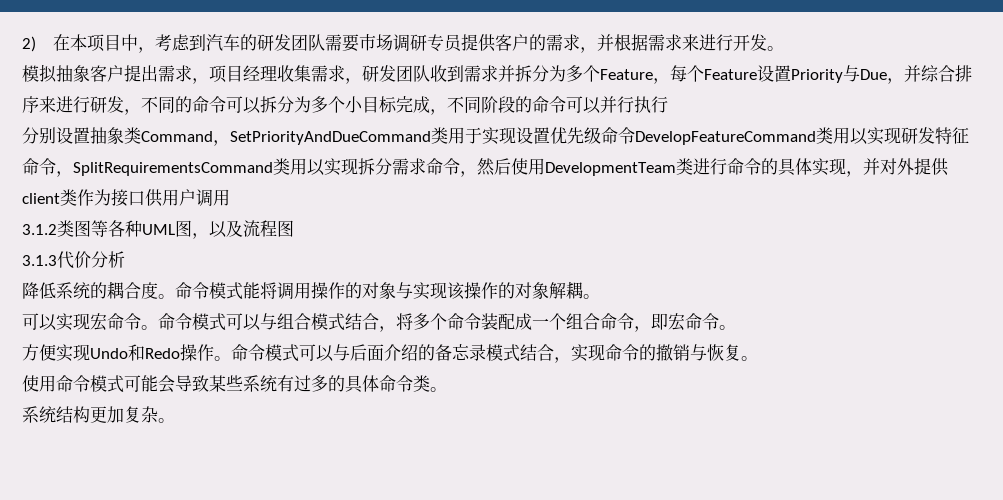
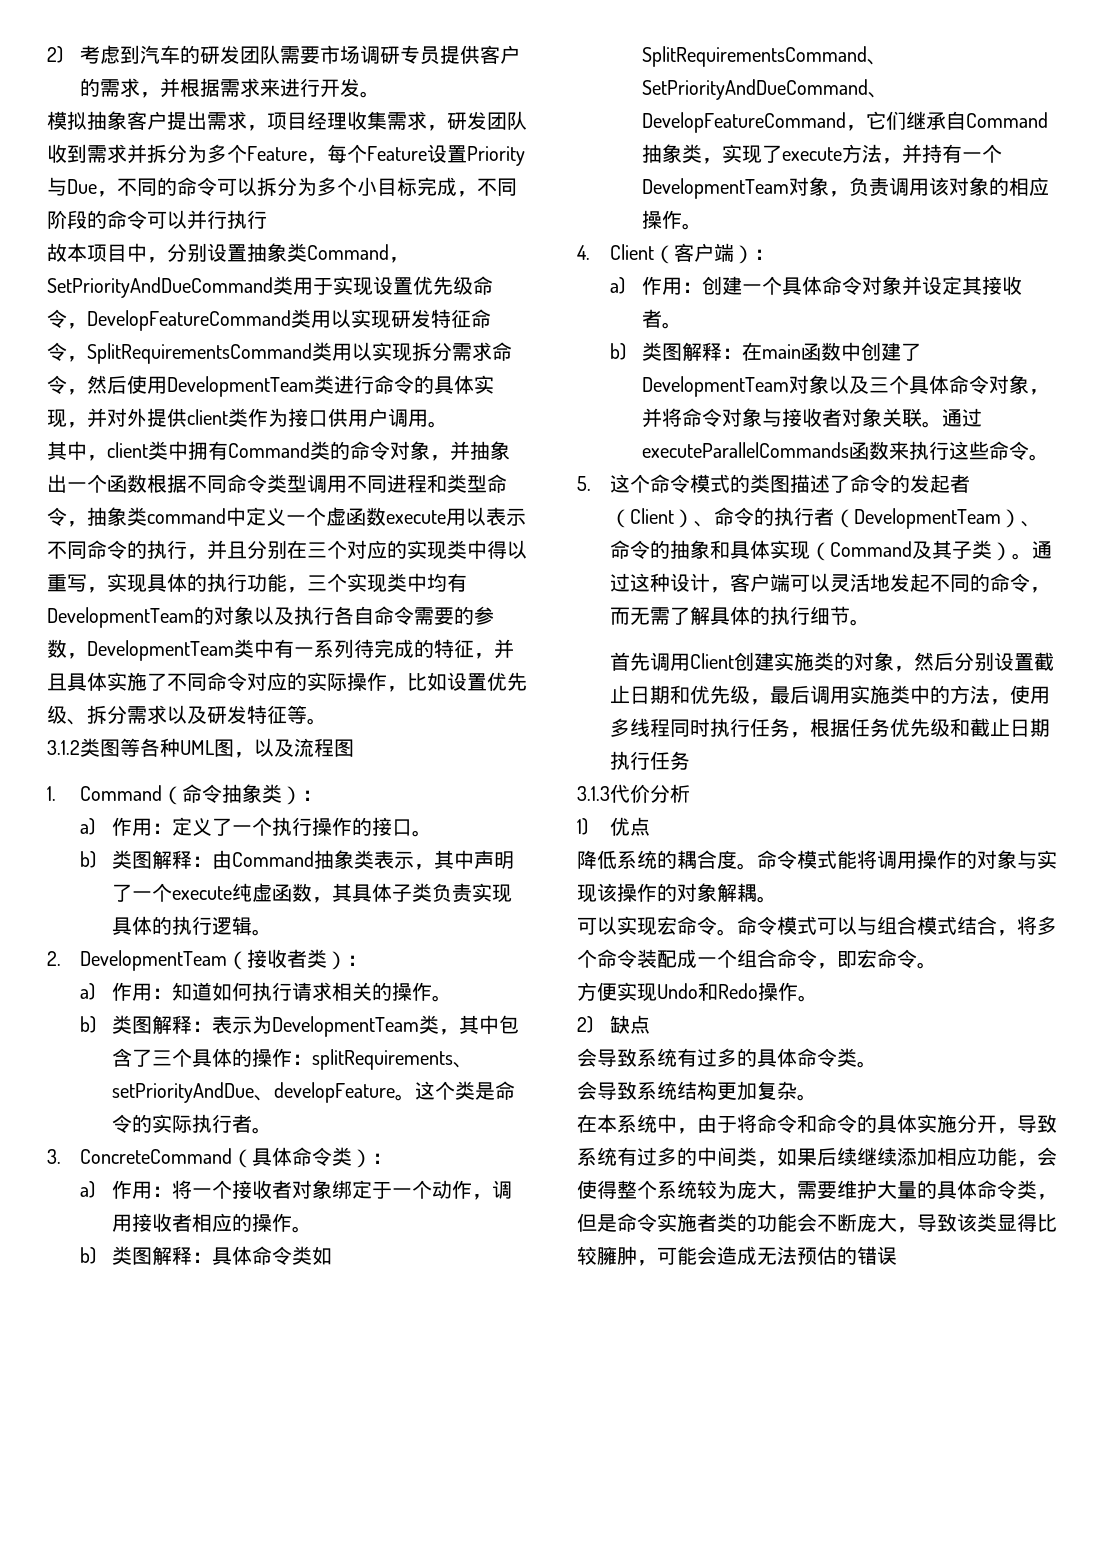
- 2)在本项目中，考虑到汽车的研发团队需要市场调研专员提供客户的需求，并根据需求来进行开发。
+ 2)考虑到汽车的研发团队需要市场调研专员提供客户的需求，并根据需求来进行开发。
- 模拟抽象客户提出需求，项目经理收集需求，研发团队收到需求并拆分为多个Feature，每个Feature设置Priority与Due，并综合排序来进行研发，不同的命令可以拆分为多个小目标完成，不同阶段的命令可以并行执行
+ 模拟抽象客户提出需求，项目经理收集需求，研发团队收到需求并拆分为多个Feature，每个Feature设置Priority与Due，不同的命令可以拆分为多个小目标完成，不同阶段的命令可以并行执行
- 分别设置抽象类Command，SetPriorityAndDueCommand类用于实现设置优先级命令DevelopFeatureCommand类用以实现研发特征命令，SplitRequirementsCommand类用以实现拆分需求命令，然后使用DevelopmentTeam类进行命令的具体实现，并对外提供client类作为接口供用户调用
+ 故本项目中，分别设置抽象类Command，SetPriorityAndDueCommand类用于实现设置优先级命令，DevelopFeatureCommand类用以实现研发特征命令，SplitRequirementsCommand类用以实现拆分需求命令，然后使用DevelopmentTeam类进行命令的具体实现，并对外提供client类作为接口供用户调用。
+ 其中，client类中拥有Command类的命令对象，并抽象出一个函数根据不同命令类型调用不同进程和类型命令，抽象类command中定义一个虚函数execute用以表示不同命令的执行，并且分别在三个对应的实现类中得以重写，实现具体的执行功能，三个实现类中均有DevelopmentTeam的对象以及执行各自命令需要的参数，DevelopmentTeam类中有一系列待完成的特征，并且具体实施了不同命令对应的实际操作，比如设置优先级、拆分需求以及研发特征等。
+ 1. Command（命令抽象类）：
+ a)作用：定义了一个执行操作的接口。
+ b)类图解释：由Command抽象类表示，其中声明了一个execute纯虚函数，其具体子类负责实现具体的执行逻辑。
+ 2. DevelopmentTeam（接收者类）：
+ a)作用：知道如何执行请求相关的操作。
+ b)类图解释：表示为DevelopmentTeam类，其中包含了三个具体的操作：splitRequirements、setPriorityAndDue、developFeature。这个类是命令的实际执行者。
+ 3. ConcreteCommand（具体命令类）：
+ a)作用：将一个接收者对象绑定于一个动作，调用接收者相应的操作。
+ b)类图解释：具体命令类如SplitRequirementsCommand、SetPriorityAndDueCommand、DevelopFeatureCommand，它们继承自Command抽象类，实现了execute方法，并持有一个DevelopmentTeam对象，负责调用该对象的相应操作。
+ 4. Client（客户端）：
+ a)作用：创建一个具体命令对象并设定其接收者。
+ b)类图解释：在main函数中创建了DevelopmentTeam对象以及三个具体命令对象，并将命令对象与接收者对象关联。通过executeParallelCommands函数来执行这些命令。
+ 5.这个命令模式的类图描述了命令的发起者（Client）、命令的执行者（DevelopmentTeam）、命令的抽象和具体实现（Command及其子类）。通过这种设计，客户端可以灵活地发起不同的命令，而无需了解具体的执行细节。
+ 首先调用Client创建实施类的对象，然后分别设置截止日期和优先级，最后调用实施类中的方法，使用多线程同时执行任务，根据任务优先级和截止日期执行任务
+ 1)优点
- 方便实现Undo和Redo操作。命令模式可以与后面介绍的备忘录模式结合，实现命令的撤销与恢复。
- 使用命令模式可能会导致某些系统有过多的具体命令类。
+ 方便实现Undo和Redo操作。
+ 2)缺点
+ 会导致系统有过多的具体命令类。
- 系统结构更加复杂。
+ 会导致系统结构更加复杂。
+ 在本系统中，由于将命令和命令的具体实施分开，导致系统有过多的中间类，如果后续继续添加相应功能，会使得整个系统较为庞大，需要维护大量的具体命令类，但是命令实施者类的功能会不断庞大，导致该类显得比较臃肿，可能会造成无法预估的错误

